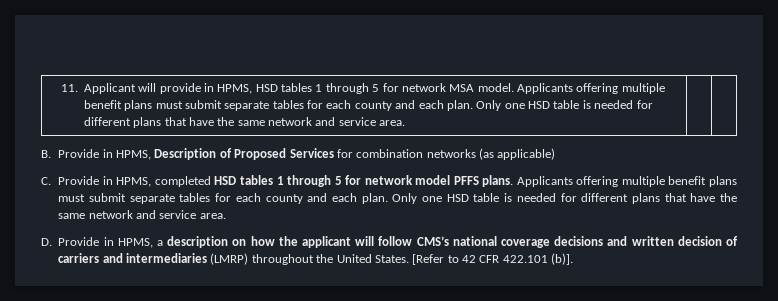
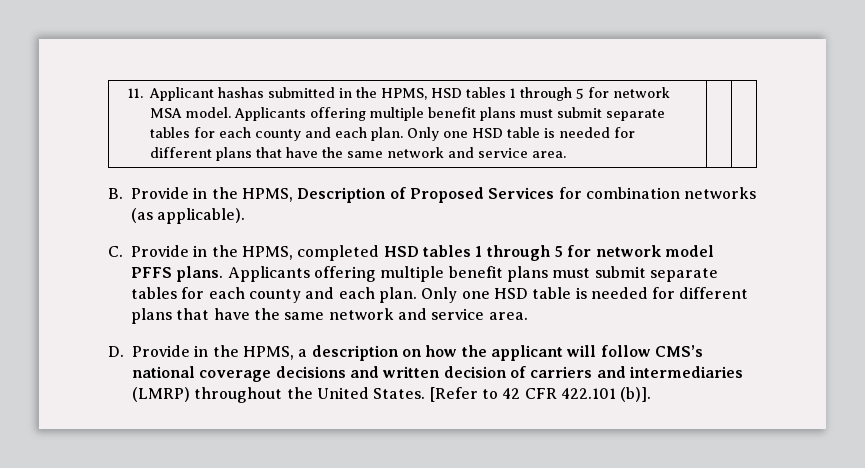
- 11. Applicant will provide in HPMS, HSD tables 1 through 5 for network MSA model.
+ 11. Applicant hashas submitted in the HPMS, HSD tables 1 through 5 for network MSA model.
- B. Provide in HPMS, Description of Proposed Services for combination networks (as applicable)
+ B. Provide in the HPMS, Description of Proposed Services for combination networks (as applicable).
- C. Provide in HPMS, completed HSD tables 1 through 5 for network model PFFS plans.
+ C. Provide in the HPMS, completed HSD tables 1 through 5 for network model PFFS plans.
- D. Provide in HPMS, a description on how the applicant will follow CMS’s national coverage decisions and written decision of carriers and intermediaries (LMRP) throughout the United States.
+ D. Provide in the HPMS, a description on how the applicant will follow CMS’s national coverage decisions and written decision of carriers and intermediaries (LMRP) throughout the United States.

